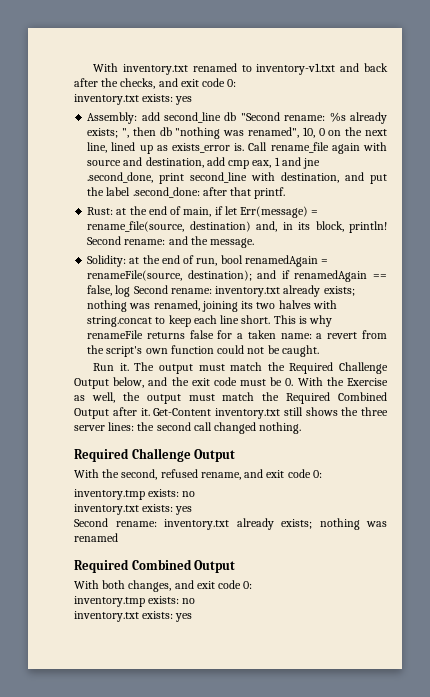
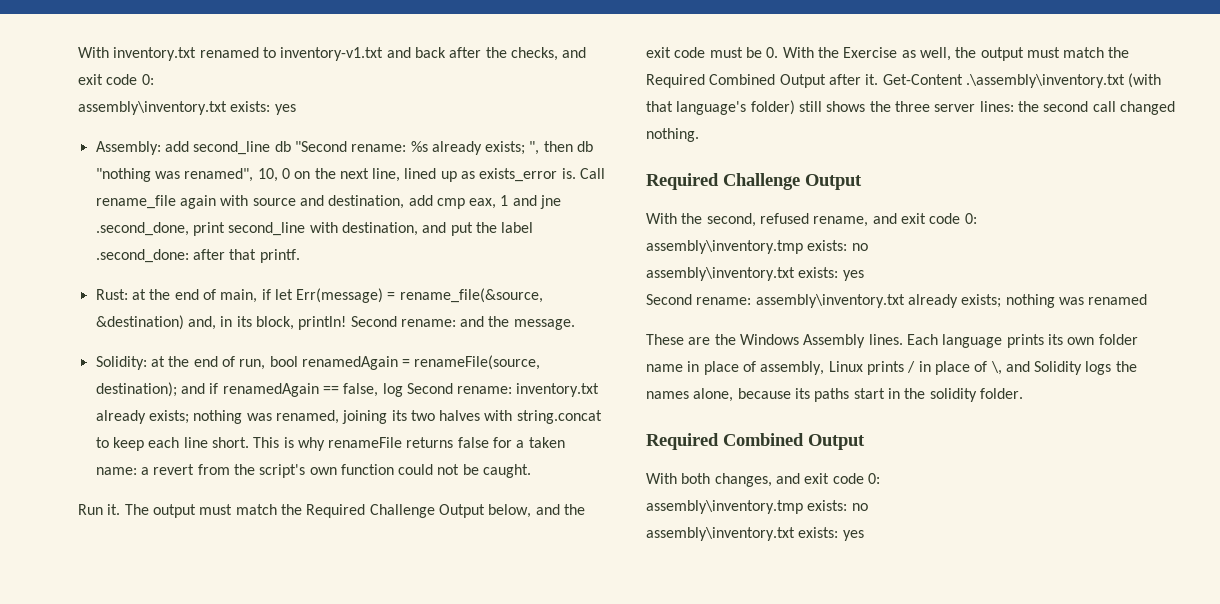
  With inventory.txt renamed to inventory-v1.txt and back after the checks, and exit code 0:
- inventory.txt exists: yes
+ assembly\inventory.txt exists: yes
- Rust: at the end of main, if let Err(message) = rename_file(source, destination) and, in its block, println!
+ Rust: at the end of main, if let Err(message) = rename_file(&source, &destination) and, in its block, println!
- Get-Content inventory.txt still shows the three server lines: the second call changed nothing.
+ Get-Content .\assembly\inventory.txt (with that language's folder) still shows the three server lines: the second call changed nothing.
  With the second, refused rename, and exit code 0:
- inventory.tmp exists: no
- inventory.txt exists: yes
+ assembly\inventory.tmp exists: no
+ assembly\inventory.txt exists: yes
- Second rename: inventory.txt already exists; nothing was renamed
+ Second rename: assembly\inventory.txt already exists; nothing was renamed
+ These are the Windows Assembly lines. Each language prints its own folder name in place of assembly, Linux prints / in place of \, and Solidity logs the names alone, because its paths start in the solidity folder.
  With both changes, and exit code 0:
- inventory.tmp exists: no
- inventory.txt exists: yes
+ assembly\inventory.tmp exists: no
+ assembly\inventory.txt exists: yes

